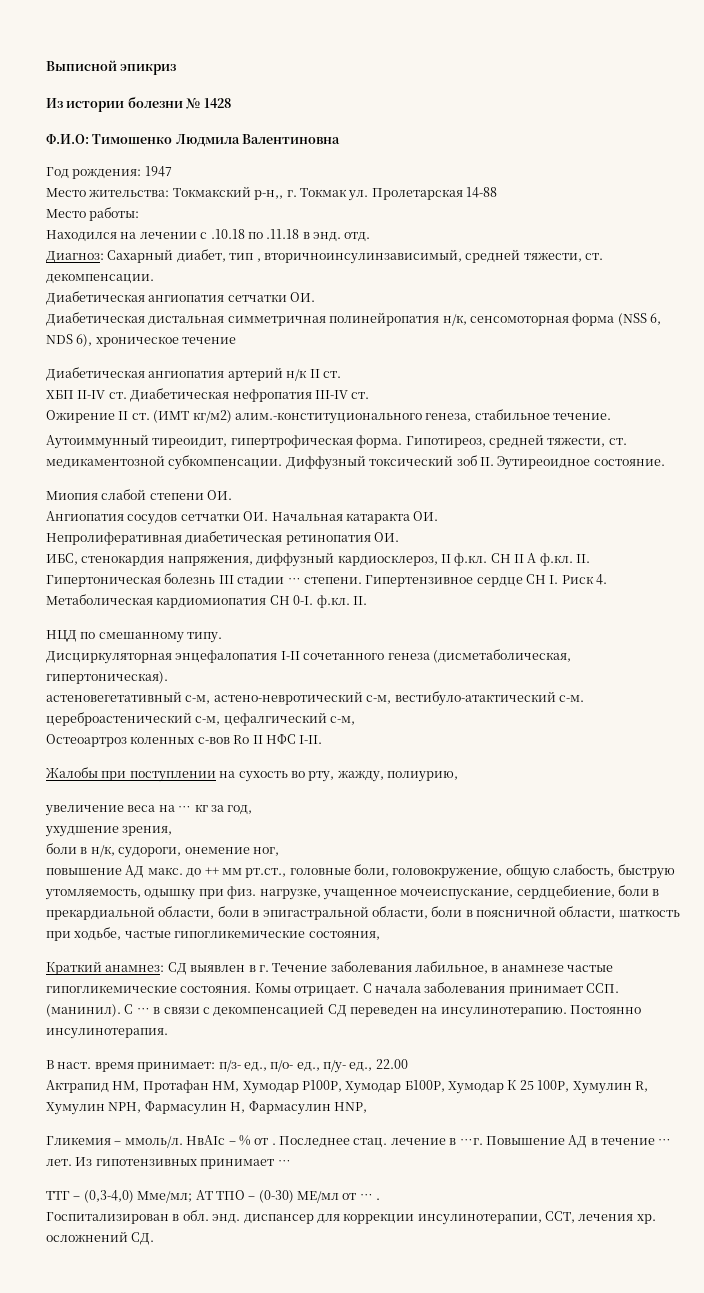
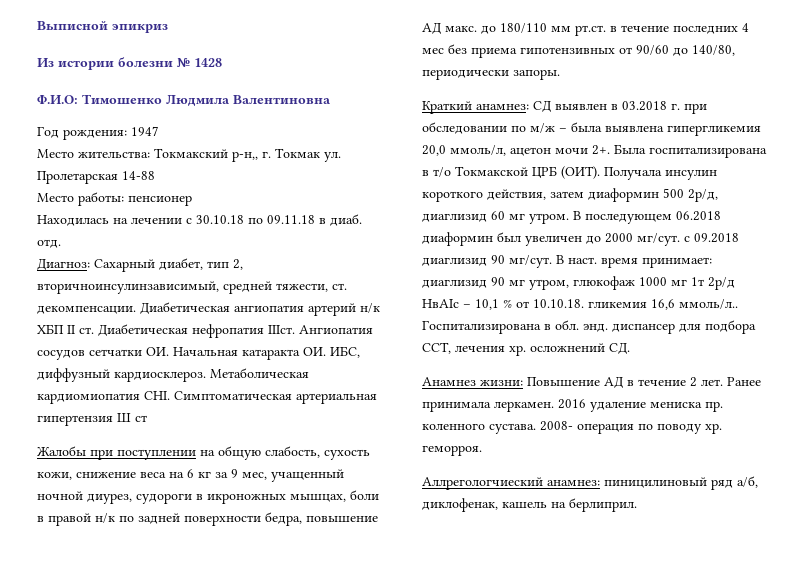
- Место работы:
- Находился на лечении с .10.18 по .11.18 в энд. отд.
+ Место работы: пенсионер
+ Находилась на лечении с 30.10.18 по 09.11.18 в диаб. отд.
- Диагноз: Сахарный диабет, тип , вторичноинсулинзависимый, средней тяжести, ст. декомпенсации.
- Диабетическая ангиопатия сетчатки ОИ.
- Диабетическая дистальная симметричная полинейропатия н/к, сенсомоторная форма (NSS 6, NDS 6), хроническое течение
- Диабетическая ангиопатия артерий н/к II ст.
- ХБП II-IV ст. Диабетическая нефропатия III-IV ст.
- Ожирение II ст. (ИМТ кг/м2) алим.-конституционального генеза, стабильное течение.
- Аутоиммунный тиреоидит, гипертрофическая форма. Гипотиреоз, средней тяжести, ст. медикаментозной субкомпенсации. Диффузный токсический зоб II. Эутиреоидное состояние.
- Миопия слабой степени ОИ.
- Ангиопатия сосудов сетчатки ОИ. Начальная катаракта ОИ.
- Непролиферативная диабетическая ретинопатия ОИ.
- ИБС, стенокардия напряжения, диффузный кардиосклероз, II ф.кл. СН II А ф.кл. II. Гипертоническая болезнь III стадии … степени. Гипертензивное сердце СН I. Риск 4. Метаболическая кардиомиопатия СН 0-I. ф.кл. II.
- НЦД по смешанному типу.
- Дисциркуляторная энцефалопатия I-II сочетанного генеза (дисметаболическая, гипертоническая).
- астеновегетативный с-м, астено-невротический с-м, вестибуло-атактический с-м. цереброастенический с-м, цефалгический с-м,
- Остеоартроз коленных с-вов Rо II НФС I-II.
- Жалобы при поступлении на сухость во рту, жажду, полиурию,
- увеличение веса на … кг за год,
- ухудшение зрения,
- боли в н/к, судороги, онемение ног,
- повышение АД макс. до ++ мм рт.ст., головные боли, головокружение, общую слабость, быструю утомляемость, одышку при физ. нагрузке, учащенное мочеиспускание, сердцебиение, боли в прекардиальной области, боли в эпигастральной области, боли в поясничной области, шаткость при ходьбе, частые гипогликемические состояния,
+ Диагноз: Сахарный диабет, тип 2, вторичноинсулинзависимый, средней тяжести, ст. декомпенсации. Диабетическая ангиопатия артерий н/к ХБП II ст. Диабетическая нефропатия IIIст. Ангиопатия сосудов сетчатки ОИ. Начальная катаракта ОИ. ИБС, диффузный кардиосклероз. Метаболическая кардиомиопатия СНI. Симптоматическая артериальная гипертензия Ш ст
+ Жалобы при поступлении на общую слабость, сухость кожи, снижение веса на 6 кг за 9 мес, учащенный ночной диурез, судороги в икроножных мышцах, боли в правой н/к по задней поверхности бедра, повышение АД макс. до 180/110 мм рт.ст. в течение последних 4 мес без приема гипотензивных от 90/60 до 140/80, периодически запоры.
- Краткий анамнез: СД выявлен в г. Течение заболевания лабильное, в анамнезе частые гипогликемические состояния. Комы отрицает. С начала заболевания принимает ССП. (манинил). С … в связи с декомпенсацией СД переведен на инсулинотерапию. Постоянно инсулинотерапия.
- В наст. время принимает: п/з- ед., п/о- ед., п/у- ед., 22.00
- Актрапид НМ, Протафан НМ, Хумодар Р100Р, Хумодар Б100Р, Хумодар К 25 100Р, Хумулин R, Хумулин NРН, Фармасулин Н, Фармасулин НNР,
- Гликемия – ммоль/л. НвАIс – % от . Последнее стац. лечение в …г. Повышение АД в течение … лет. Из гипотензивных принимает …
- ТТГ – (0,3-4,0) Мме/мл; АТ ТПО – (0-30) МЕ/мл от … .
- Госпитализирован в обл. энд. диспансер для коррекции инсулинотерапии, ССТ, лечения хр. осложнений СД.
+ Краткий анамнез: СД выявлен в 03.2018 г. при обследовании по м/ж – была выявлена гипергликемия 20,0 ммоль/л, ацетон мочи 2+. Была госпитализирована в т/о Токмакской ЦРБ (ОИТ). Получала инсулин короткого действия, затем диаформин 500 2р/д, диаглизид 60 мг утром. В последующем 06.2018 диаформин был увеличен до 2000 мг/сут. с 09.2018 диаглизид 90 мг/сут. В наст. время принимает: диаглизид 90 мг утром, глюкофаж 1000 мг 1т 2р/д НвАIс – 10,1 % от 10.10.18. гликемия 16,6 ммоль/л.. Госпитализирована в обл. энд. диспансер для подбора ССТ, лечения хр. осложнений СД.
+ Анамнез жизни: Повышение АД в течение 2 лет. Ранее принимала леркамен. 2016 удаление мениска пр. коленного сустава. 2008- операция по поводу хр. геморроя.
+ Аллрегологчиеский анамнез: пиницилиновый ряд а/б, диклофенак, кашель на берлиприл.

